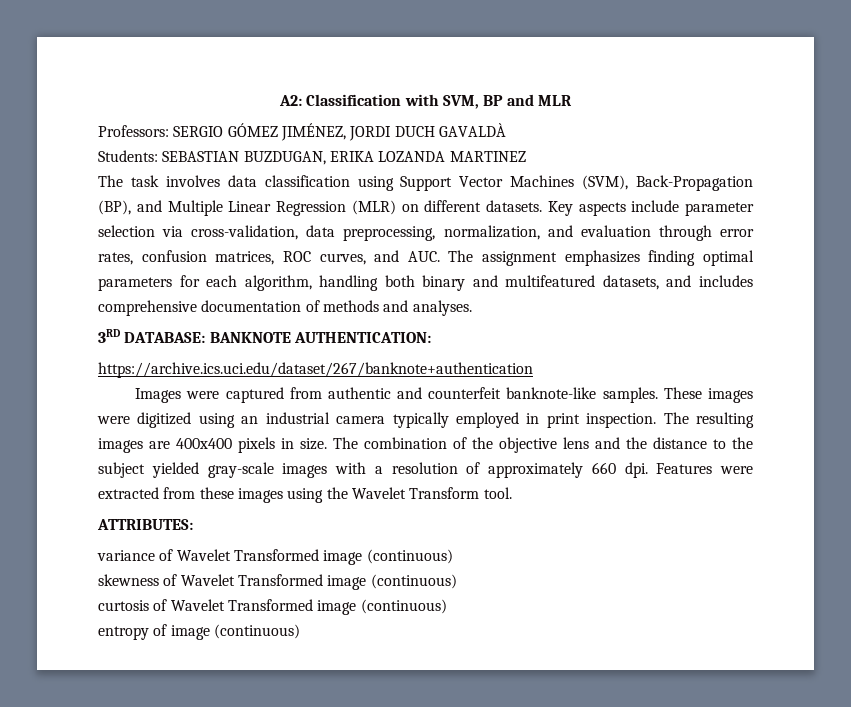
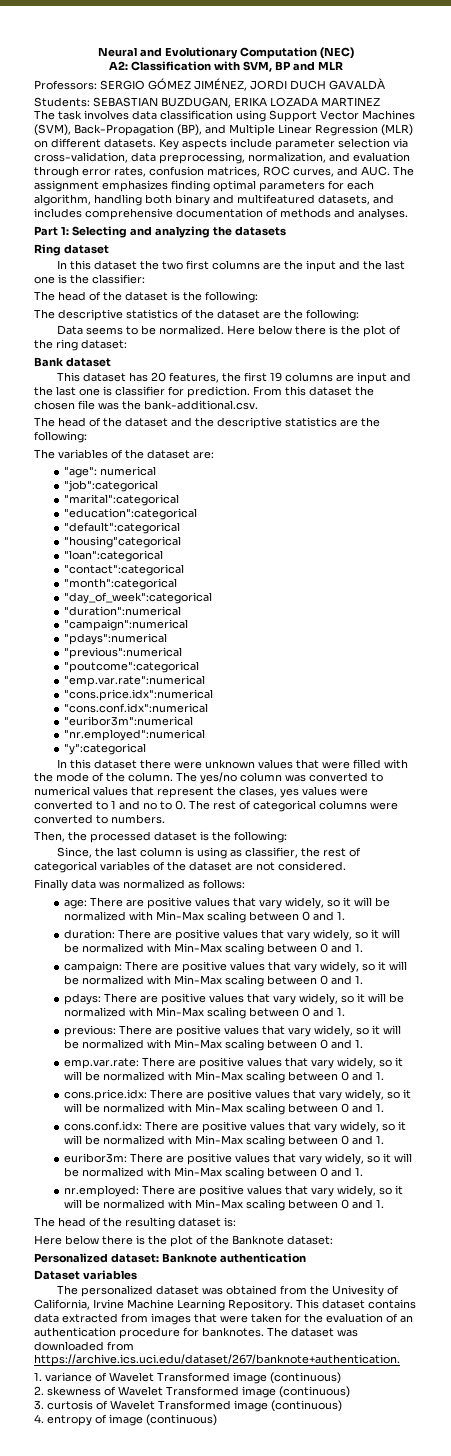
+ Neural and Evolutionary Computation (NEC)
- Students: SEBASTIAN BUZDUGAN, ERIKA LOZANDA MARTINEZ
+ Students: SEBASTIAN BUZDUGAN, ERIKA LOZADA MARTINEZ
- 3RD DATABASE: BANKNOTE AUTHENTICATION:
- https://archive.ics.uci.edu/dataset/267/banknote+authentication
- Images were captured from authentic and counterfeit banknote-like samples. These images were digitized using an industrial camera typically employed in print inspection. The resulting images are 400x400 pixels in size. The combination of the objective lens and the distance to the subject yielded gray-scale images with a resolution of approximately 660 dpi. Features were extracted from these images using the Wavelet Transform tool.
- ATTRIBUTES:
- variance of Wavelet Transformed image (continuous)
+ Part 1: Selecting and analyzing the datasets
+ Ring dataset
+ In this dataset the two first columns are the input and the last one is the classifier:
+ The head of the dataset is the following:
+ The descriptive statistics of the dataset are the following:
+ Data seems to be normalized. Here below there is the plot of the ring dataset:
+ Bank dataset
+ This dataset has 20 features, the first 19 columns are input and the last one is classifier for prediction. From this dataset the chosen file was the bank-additional.csv.
+ The head of the dataset and the descriptive statistics are the following:
+ The variables of the dataset are:
+ "age": numerical
+ "job":categorical
+ "marital":categorical
+ "education":categorical
+ "default":categorical
+ "housing"categorical
+ "loan":categorical
+ "contact":categorical
+ "month":categorical
+ "day_of_week":categorical
+ "duration":numerical
+ "campaign":numerical
+ "pdays":numerical
+ "previous":numerical
+ "poutcome":categorical
+ "emp.var.rate":numerical
+ "cons.price.idx":numerical
+ "cons.conf.idx":numerical
+ "euribor3m":numerical
+ "nr.employed":numerical
+ "y":categorical
+ In this dataset there were unknown values that were filled with the mode of the column. The yes/no column was converted to numerical values that represent the clases, yes values were converted to 1 and no to 0. The rest of categorical columns were converted to numbers.
+ Then, the processed dataset is the following:
+ Since, the last column is using as classifier, the rest of categorical variables of the dataset are not considered.
+ Finally data was normalized as follows:
+ age: There are positive values that vary widely, so it will be normalized with Min-Max scaling between 0 and 1.
+ duration: There are positive values that vary widely, so it will be normalized with Min-Max scaling between 0 and 1.
+ campaign: There are positive values that vary widely, so it will be normalized with Min-Max scaling between 0 and 1.
+ pdays: There are positive values that vary widely, so it will be normalized with Min-Max scaling between 0 and 1.
+ previous: There are positive values that vary widely, so it will be normalized with Min-Max scaling between 0 and 1.
+ emp.var.rate: There are positive values that vary widely, so it will be normalized with Min-Max scaling between 0 and 1.
+ cons.price.idx: There are positive values that vary widely, so it will be normalized with Min-Max scaling between 0 and 1.
+ cons.conf.idx: There are positive values that vary widely, so it will be normalized with Min-Max scaling between 0 and 1.
+ euribor3m: There are positive values that vary widely, so it will be normalized with Min-Max scaling between 0 and 1.
+ nr.employed: There are positive values that vary widely, so it will be normalized with Min-Max scaling between 0 and 1.
+ The head of the resulting dataset is:
+ Here below there is the plot of the Banknote dataset:
+ Personalized dataset: Banknote authentication
+ Dataset variables
+ The personalized dataset was obtained from the Univesity of California, Irvine Machine Learning Repository. This dataset contains data extracted from images that were taken for the evaluation of an authentication procedure for banknotes. The dataset was downloaded from https://archive.ics.uci.edu/dataset/267/banknote+authentication.
+ 1. variance of Wavelet Transformed image (continuous)
- skewness of Wavelet Transformed image (continuous)
+ 2. skewness of Wavelet Transformed image (continuous)
- curtosis of Wavelet Transformed image (continuous)
+ 3. curtosis of Wavelet Transformed image (continuous)
- entropy of image (continuous)
+ 4. entropy of image (continuous)

